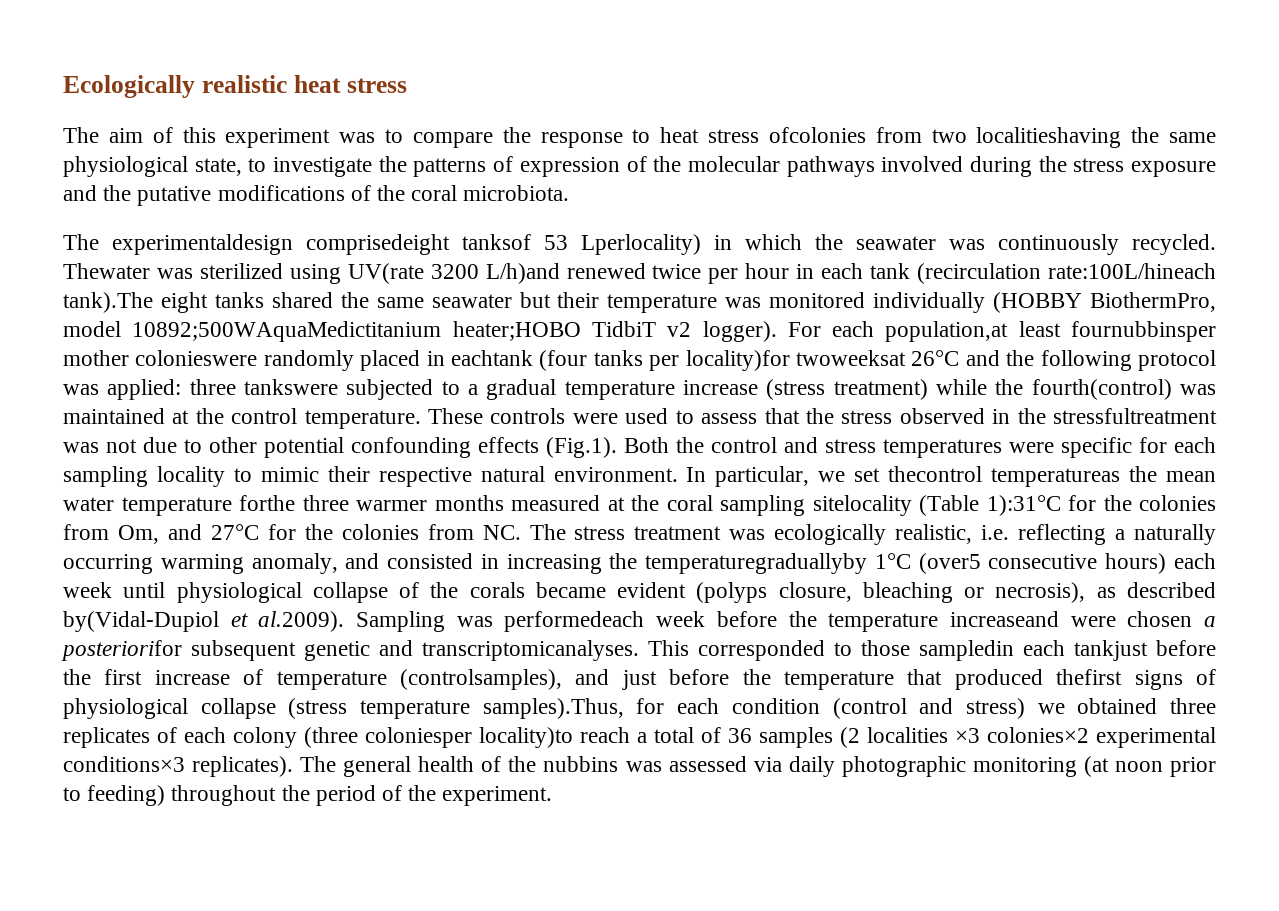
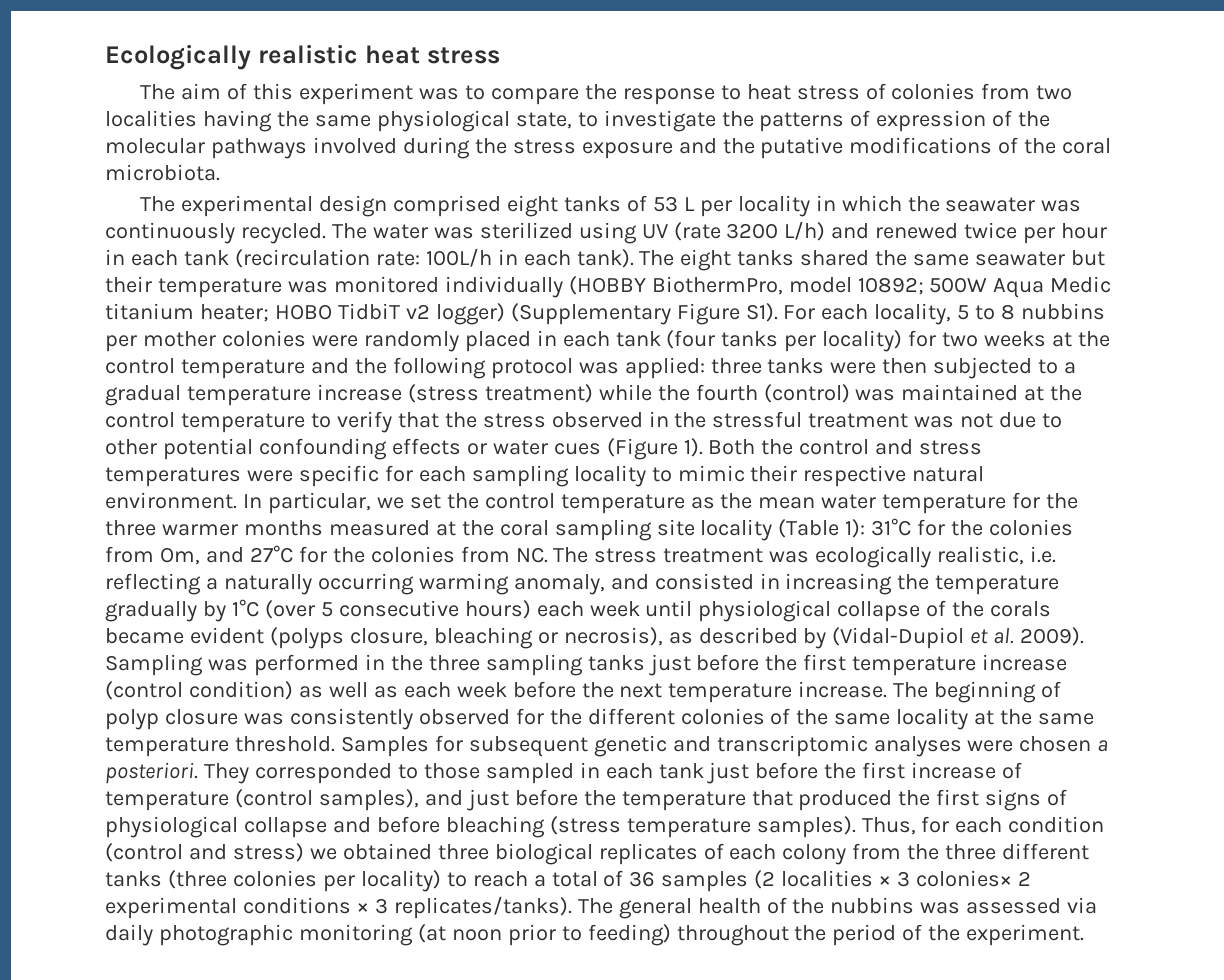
- The aim of this experiment was to compare the response to heat stress ofcolonies from two localitieshaving the same physiological state, to investigate the patterns of expression of the molecular pathways involved during the stress exposure and the putative modifications of the coral microbiota.
+ The aim of this experiment was to compare the response to heat stress of colonies from two localities having the same physiological state, to investigate the patterns of expression of the molecular pathways involved during the stress exposure and the putative modifications of the coral microbiota.
- The experimentaldesign comprisedeight tanksof 53 Lperlocality) in which the seawater was continuously recycled.
+ The experimental design comprised eight tanks of 53 L per locality in which the seawater was continuously recycled.
- Thewater was sterilized using UV(rate 3200 L/h)and renewed twice per hour in each tank (recirculation rate:100L/hineach tank).The eight tanks shared the same seawater but their temperature was monitored individually (HOBBY BiothermPro, model 10892;500WAquaMedictitanium heater;HOBO TidbiT v2 logger). For each population,at least fournubbinsper mother colonieswere randomly placed in eachtank (four tanks per locality)for twoweeksat 26°C and the following protocol was applied:
+ The water was sterilized using UV (rate 3200 L/h) and renewed twice per hour in each tank (recirculation rate: 100L/h in each tank). The eight tanks shared the same seawater but their temperature was monitored individually (HOBBY BiothermPro, model 10892; 500W Aqua Medic titanium heater; HOBO TidbiT v2 logger) (Supplementary Figure S1). For each locality, 5 to 8 nubbins per mother colonies were randomly placed in each tank (four tanks per locality) for two weeks at the control temperature and the following protocol was applied:
- three tankswere subjected to a gradual temperature increase (stress treatment) while the fourth(control) was maintained at the control temperature. These controls were used to assess that the stress observed in the stressfultreatment was not due to other potential confounding effects (Fig.1). Both the control and stress temperatures were specific for each sampling locality to mimic their respective natural environment.
+ three tanks were then subjected to a gradual temperature increase (stress treatment) while the fourth (control) was maintained at the control temperature to verify that the stress observed in the stressful treatment was not due to other potential confounding effects or water cues (Figure 1). Both the control and stress temperatures were specific for each sampling locality to mimic their respective natural environment.
- In particular, we set thecontrol temperatureas the mean water temperature forthe three warmer months measured at the coral sampling sitelocality (Table 1):31°C for the colonies from Om, and 27°C for the colonies from NC. The stress treatment was ecologically realistic, i.e. reflecting a naturally occurring warming anomaly, and consisted in increasing the temperaturegraduallyby 1°C (over5 consecutive hours) each week until physiological collapse of the corals became evident (polyps closure, bleaching or necrosis), as described by(Vidal-Dupiol et al.2009). Sampling was performedeach week before the temperature increaseand were chosen a posteriorifor subsequent genetic and transcriptomicanalyses. This corresponded to those sampledin each tankjust before the first increase of temperature (controlsamples), and just before the temperature that produced thefirst signs of physiological collapse (stress temperature samples).Thus, for each condition (control and stress) we obtained three replicates of each colony (three coloniesper locality)to reach a total of 36 samples (2 localities ×3 colonies×2 experimental conditions×3 replicates).
+ In particular, we set the control temperature as the mean water temperature for the three warmer months measured at the coral sampling site locality (Table 1): 31°C for the colonies from Om, and 27°C for the colonies from NC. The stress treatment was ecologically realistic, i.e. reflecting a naturally occurring warming anomaly, and consisted in increasing the temperature gradually by 1°C (over 5 consecutive hours) each week until physiological collapse of the corals became evident (polyps closure, bleaching or necrosis), as described by (Vidal-Dupiol et al. 2009). Sampling was performed in the three sampling tanks just before the first temperature increase (control condition) as well as each week before the next temperature increase. The beginning of polyp closure was consistently observed for the different colonies of the same locality at the same temperature threshold. Samples for subsequent genetic and transcriptomic analyses were chosen a posteriori. They corresponded to those sampled in each tank just before the first increase of temperature (control samples), and just before the temperature that produced the first signs of physiological collapse and before bleaching (stress temperature samples). Thus, for each condition (control and stress) we obtained three biological replicates of each colony from the three different tanks (three colonies per locality) to reach a total of 36 samples (2 localities × 3 colonies× 2 experimental conditions × 3 replicates/tanks).

